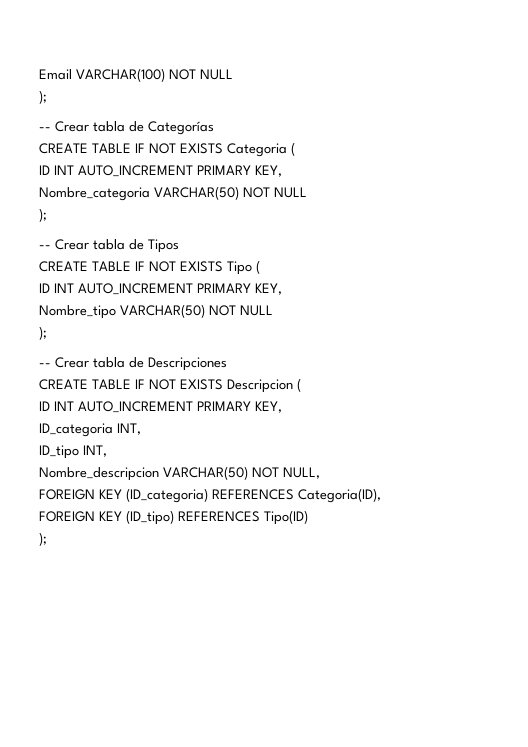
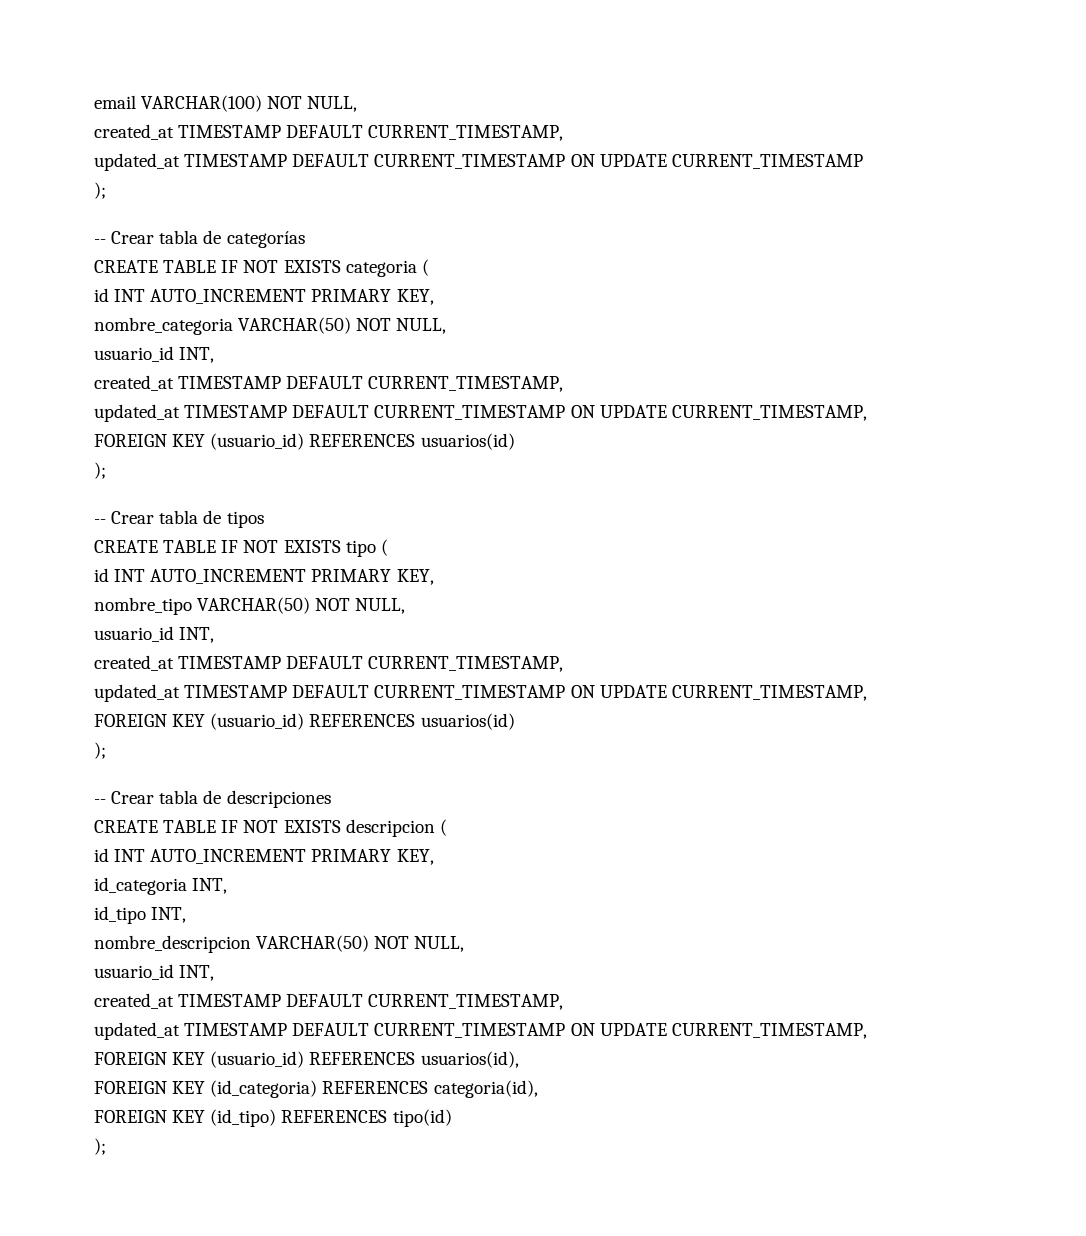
- Email VARCHAR(100) NOT NULL
+ email VARCHAR(100) NOT NULL,
+ created_at TIMESTAMP DEFAULT CURRENT_TIMESTAMP,
+ updated_at TIMESTAMP DEFAULT CURRENT_TIMESTAMP ON UPDATE CURRENT_TIMESTAMP
  );
- -- Crear tabla de Categorías
- CREATE TABLE IF NOT EXISTS Categoria (
- ID INT AUTO_INCREMENT PRIMARY KEY,
- Nombre_categoria VARCHAR(50) NOT NULL
+ -- Crear tabla de categorías
+ CREATE TABLE IF NOT EXISTS categoria (
+ id INT AUTO_INCREMENT PRIMARY KEY,
+ nombre_categoria VARCHAR(50) NOT NULL,
+ usuario_id INT,
+ created_at TIMESTAMP DEFAULT CURRENT_TIMESTAMP,
+ updated_at TIMESTAMP DEFAULT CURRENT_TIMESTAMP ON UPDATE CURRENT_TIMESTAMP,
+ FOREIGN KEY (usuario_id) REFERENCES usuarios(id)
  );
- -- Crear tabla de Tipos
- CREATE TABLE IF NOT EXISTS Tipo (
- ID INT AUTO_INCREMENT PRIMARY KEY,
- Nombre_tipo VARCHAR(50) NOT NULL
+ -- Crear tabla de tipos
+ CREATE TABLE IF NOT EXISTS tipo (
+ id INT AUTO_INCREMENT PRIMARY KEY,
+ nombre_tipo VARCHAR(50) NOT NULL,
+ usuario_id INT,
+ created_at TIMESTAMP DEFAULT CURRENT_TIMESTAMP,
+ updated_at TIMESTAMP DEFAULT CURRENT_TIMESTAMP ON UPDATE CURRENT_TIMESTAMP,
+ FOREIGN KEY (usuario_id) REFERENCES usuarios(id)
  );
- -- Crear tabla de Descripciones
- CREATE TABLE IF NOT EXISTS Descripcion (
- ID INT AUTO_INCREMENT PRIMARY KEY,
- ID_categoria INT,
- ID_tipo INT,
- Nombre_descripcion VARCHAR(50) NOT NULL,
- FOREIGN KEY (ID_categoria) REFERENCES Categoria(ID),
- FOREIGN KEY (ID_tipo) REFERENCES Tipo(ID)
+ -- Crear tabla de descripciones
+ CREATE TABLE IF NOT EXISTS descripcion (
+ id INT AUTO_INCREMENT PRIMARY KEY,
+ id_categoria INT,
+ id_tipo INT,
+ nombre_descripcion VARCHAR(50) NOT NULL,
+ usuario_id INT,
+ created_at TIMESTAMP DEFAULT CURRENT_TIMESTAMP,
+ updated_at TIMESTAMP DEFAULT CURRENT_TIMESTAMP ON UPDATE CURRENT_TIMESTAMP,
+ FOREIGN KEY (usuario_id) REFERENCES usuarios(id),
+ FOREIGN KEY (id_categoria) REFERENCES categoria(id),
+ FOREIGN KEY (id_tipo) REFERENCES tipo(id)

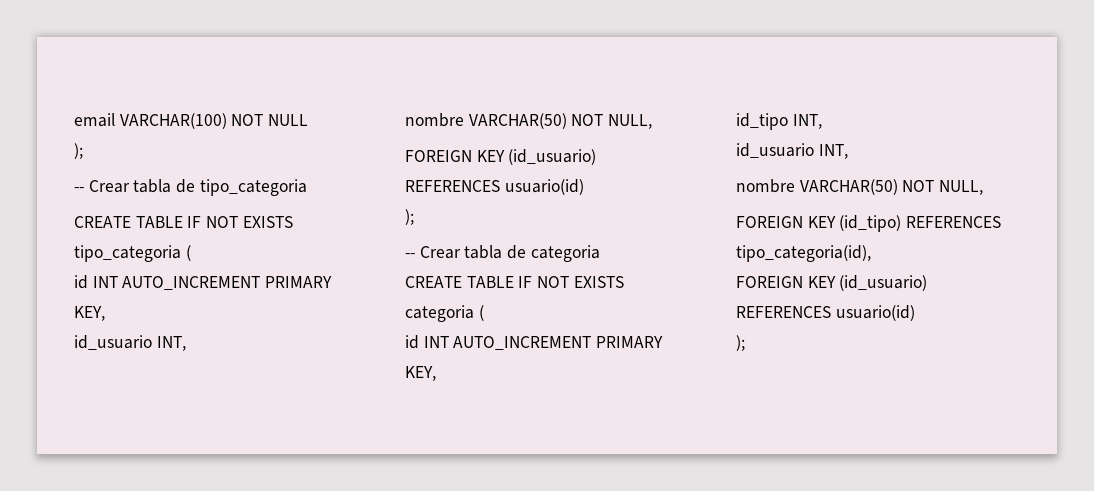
- email VARCHAR(100) NOT NULL,
- created_at TIMESTAMP DEFAULT CURRENT_TIMESTAMP,
- updated_at TIMESTAMP DEFAULT CURRENT_TIMESTAMP ON UPDATE CURRENT_TIMESTAMP
+ email VARCHAR(100) NOT NULL
  );
- -- Crear tabla de categorías
+ -- Crear tabla de tipo_categoria
+ CREATE TABLE IF NOT EXISTS tipo_categoria (
+ id INT AUTO_INCREMENT PRIMARY KEY,
+ id_usuario INT,
+ nombre VARCHAR(50) NOT NULL,
+ FOREIGN KEY (id_usuario) REFERENCES usuario(id)
+ );
+ -- Crear tabla de categoria
- nombre_categoria VARCHAR(50) NOT NULL,
- usuario_id INT,
- created_at TIMESTAMP DEFAULT CURRENT_TIMESTAMP,
- updated_at TIMESTAMP DEFAULT CURRENT_TIMESTAMP ON UPDATE CURRENT_TIMESTAMP,
- FOREIGN KEY (usuario_id) REFERENCES usuarios(id)
- );
- -- Crear tabla de tipos
- CREATE TABLE IF NOT EXISTS tipo (
- id INT AUTO_INCREMENT PRIMARY KEY,
- nombre_tipo VARCHAR(50) NOT NULL,
- usuario_id INT,
- created_at TIMESTAMP DEFAULT CURRENT_TIMESTAMP,
- updated_at TIMESTAMP DEFAULT CURRENT_TIMESTAMP ON UPDATE CURRENT_TIMESTAMP,
- FOREIGN KEY (usuario_id) REFERENCES usuarios(id)
- );
- -- Crear tabla de descripciones
- CREATE TABLE IF NOT EXISTS descripcion (
- id INT AUTO_INCREMENT PRIMARY KEY,
- id_categoria INT,
  id_tipo INT,
- nombre_descripcion VARCHAR(50) NOT NULL,
- usuario_id INT,
- created_at TIMESTAMP DEFAULT CURRENT_TIMESTAMP,
- updated_at TIMESTAMP DEFAULT CURRENT_TIMESTAMP ON UPDATE CURRENT_TIMESTAMP,
- FOREIGN KEY (usuario_id) REFERENCES usuarios(id),
- FOREIGN KEY (id_categoria) REFERENCES categoria(id),
- FOREIGN KEY (id_tipo) REFERENCES tipo(id)
+ id_usuario INT,
+ nombre VARCHAR(50) NOT NULL,
+ FOREIGN KEY (id_tipo) REFERENCES tipo_categoria(id),
+ FOREIGN KEY (id_usuario) REFERENCES usuario(id)

